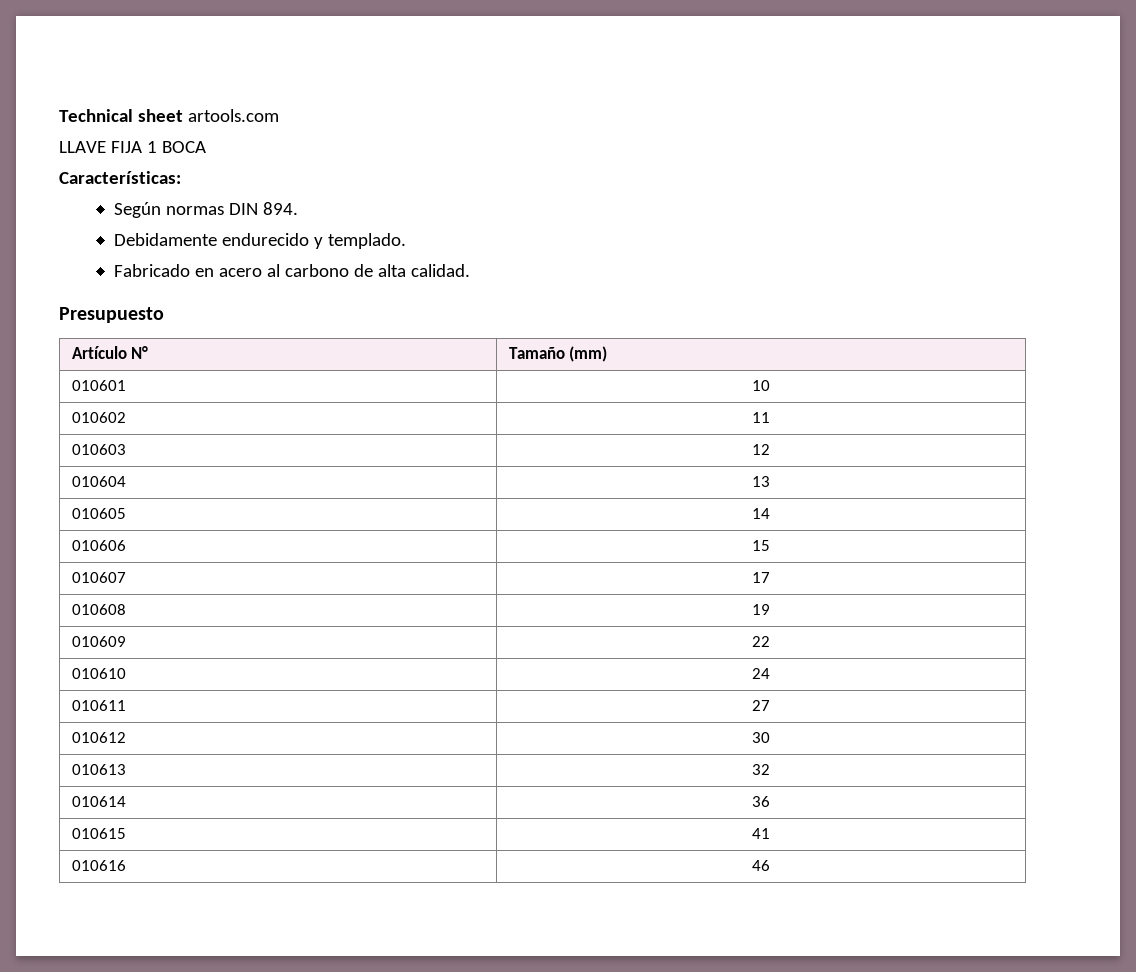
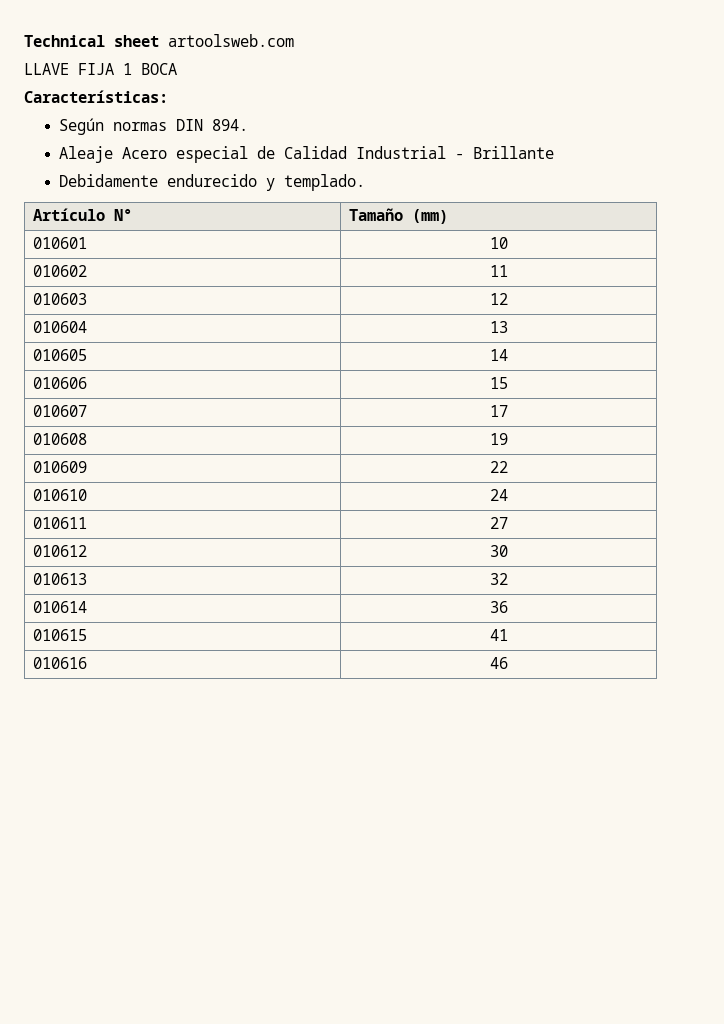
- Technical sheet artools.com
+ Technical sheet artoolsweb.com
+ Aleaje Acero especial de Calidad Industrial - Brillante
  Debidamente endurecido y templado.
- Fabricado en acero al carbono de alta calidad.
- Presupuesto

